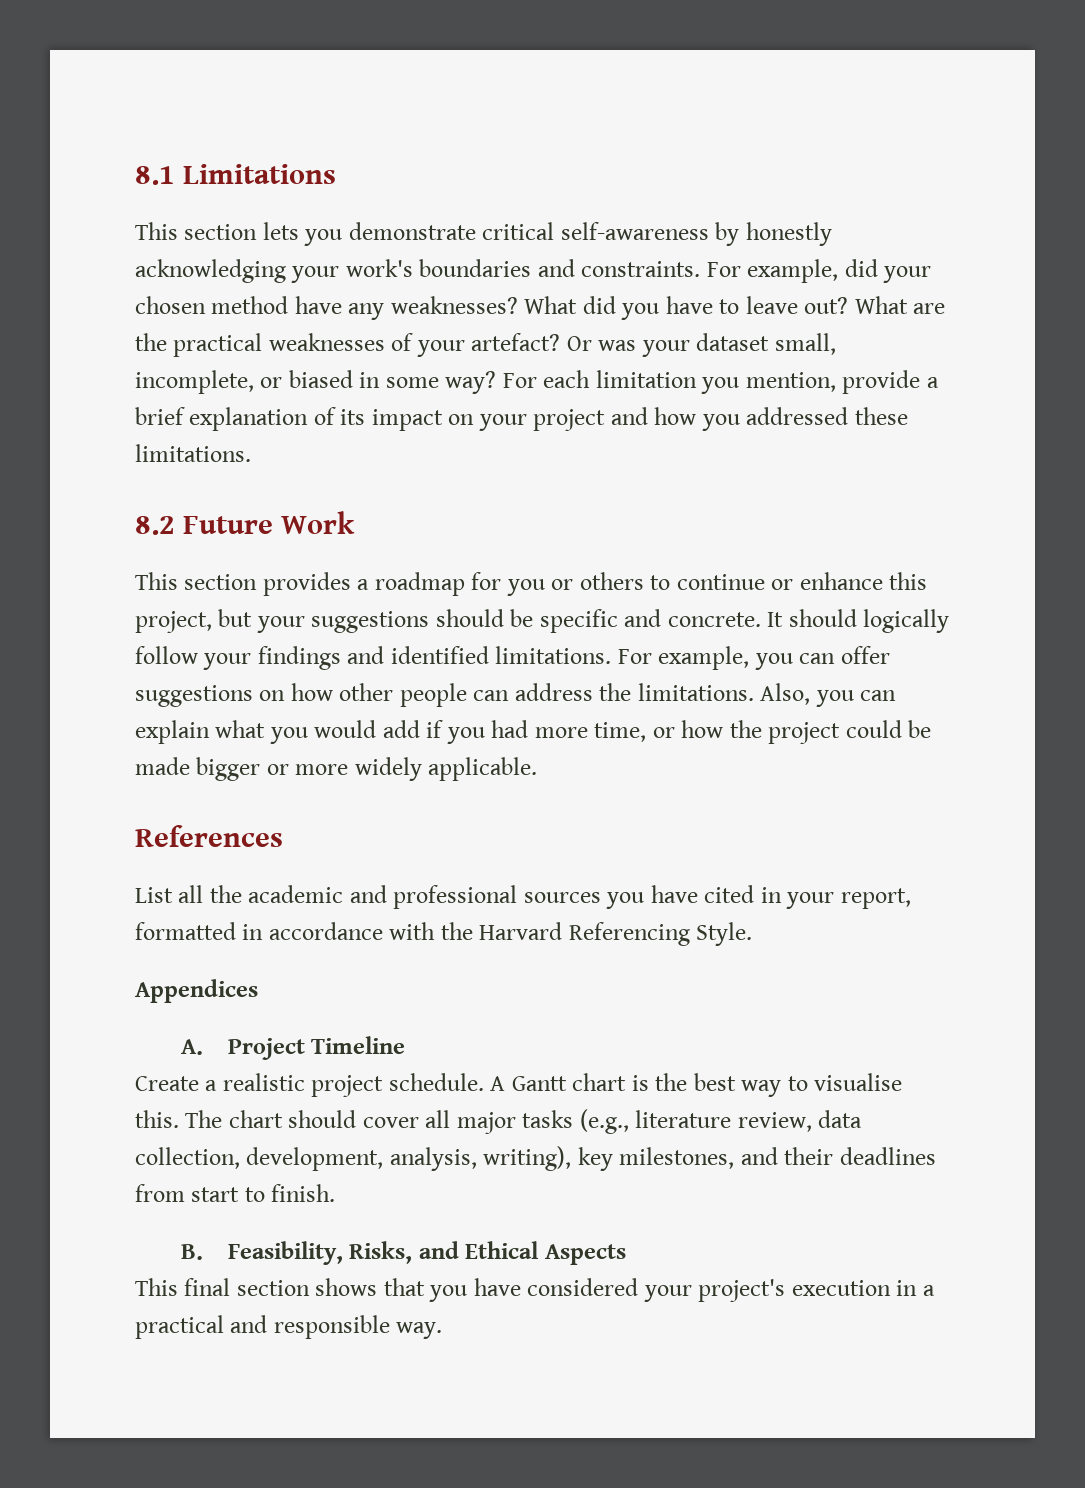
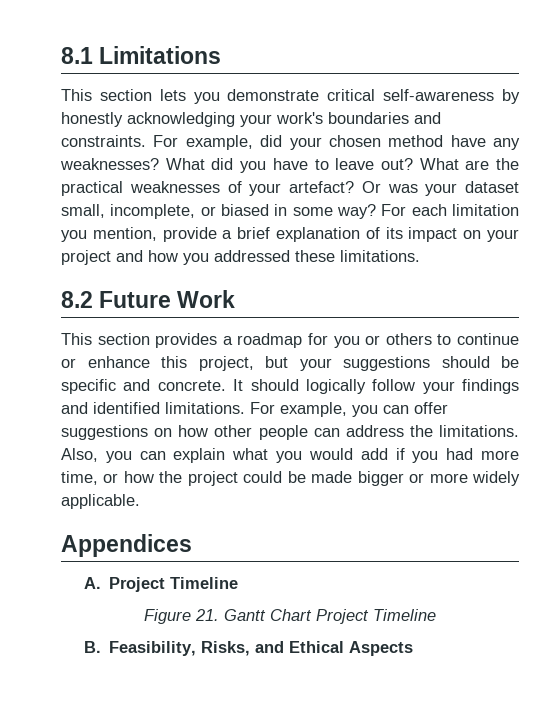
- References
- List all the academic and professional sources you have cited in your report, formatted in accordance with the Harvard Referencing Style.
  Appendices
  A. Project Timeline
- Create a realistic project schedule. A Gantt chart is the best way to visualise this. The chart should cover all major tasks (e.g., literature review, data collection, development, analysis, writing), key milestones, and their deadlines from start to finish.
+ Figure 21. Gantt Chart Project Timeline
- This final section shows that you have considered your project's execution in a practical and responsible way.

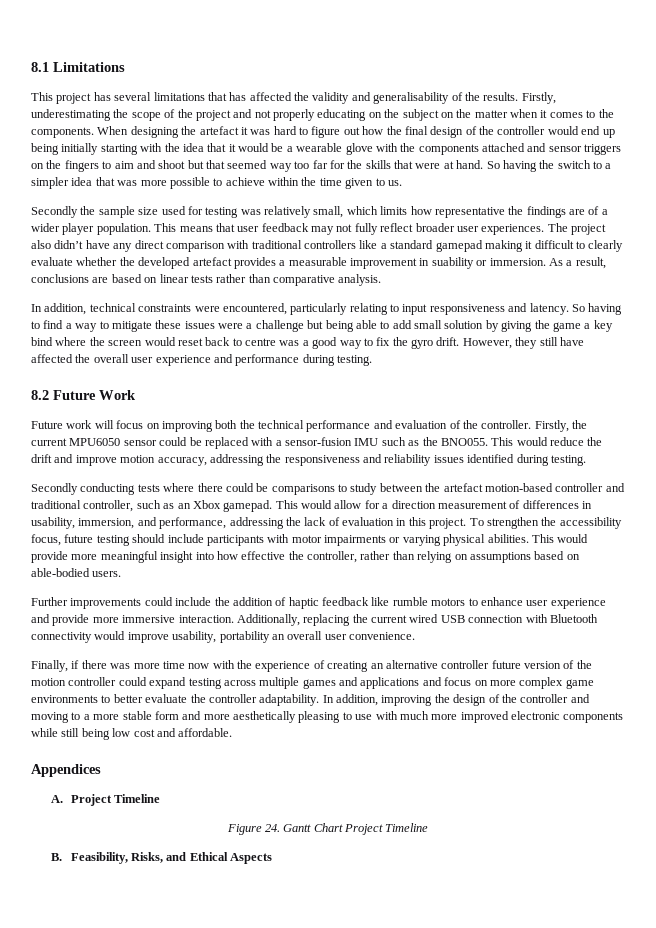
- This section lets you demonstrate critical self-awareness by honestly acknowledging your work's boundaries and constraints. For example, did your chosen method have any weaknesses? What did you have to leave out? What are the practical weaknesses of your artefact? Or was your dataset small, incomplete, or biased in some way? For each limitation you mention, provide a brief explanation of its impact on your project and how you addressed these limitations.
+ This project has several limitations that has affected the validity and generalisability of the results. Firstly, underestimating the scope of the project and not properly educating on the subject on the matter when it comes to the components. When designing the artefact it was hard to figure out how the final design of the controller would end up being initially starting with the idea that it would be a wearable glove with the components attached and sensor triggers on the fingers to aim and shoot but that seemed way too far for the skills that were at hand. So having the switch to a simpler idea that was more possible to achieve within the time given to us.
+ Secondly the sample size used for testing was relatively small, which limits how representative the findings are of a wider player population. This means that user feedback may not fully reflect broader user experiences. The project also didn’t have any direct comparison with traditional controllers like a standard gamepad making it difficult to clearly evaluate whether the developed artefact provides a measurable improvement in suability or immersion. As a result, conclusions are based on linear tests rather than comparative analysis.
+ In addition, technical constraints were encountered, particularly relating to input responsiveness and latency. So having to find a way to mitigate these issues were a challenge but being able to add small solution by giving the game a key bind where the screen would reset back to centre was a good way to fix the gyro drift. However, they still have affected the overall user experience and performance during testing.
  8.2 Future Work
- This section provides a roadmap for you or others to continue or enhance this project, but your suggestions should be specific and concrete. It should logically follow your findings and identified limitations. For example, you can offer suggestions on how other people can address the limitations. Also, you can explain what you would add if you had more time, or how the project could be made bigger or more widely applicable.
+ Future work will focus on improving both the technical performance and evaluation of the controller. Firstly, the current MPU6050 sensor could be replaced with a sensor-fusion IMU such as the BNO055. This would reduce the drift and improve motion accuracy, addressing the responsiveness and reliability issues identified during testing.
+ Secondly conducting tests where there could be comparisons to study between the artefact motion-based controller and traditional controller, such as an Xbox gamepad. This would allow for a direction measurement of differences in usability, immersion, and performance, addressing the lack of evaluation in this project. To strengthen the accessibility focus, future testing should include participants with motor impairments or varying physical abilities. This would provide more meaningful insight into how effective the controller, rather than relying on assumptions based on able-bodied users.
+ Further improvements could include the addition of haptic feedback like rumble motors to enhance user experience and provide more immersive interaction. Additionally, replacing the current wired USB connection with Bluetooth connectivity would improve usability, portability an overall user convenience.
+ Finally, if there was more time now with the experience of creating an alternative controller future version of the motion controller could expand testing across multiple games and applications and focus on more complex game environments to better evaluate the controller adaptability. In addition, improving the design of the controller and moving to a more stable form and more aesthetically pleasing to use with much more improved electronic components while still being low cost and affordable.
- Figure 21. Gantt Chart Project Timeline
+ Figure 24. Gantt Chart Project Timeline

